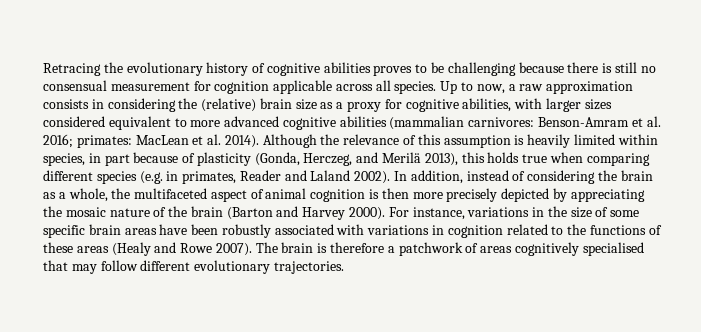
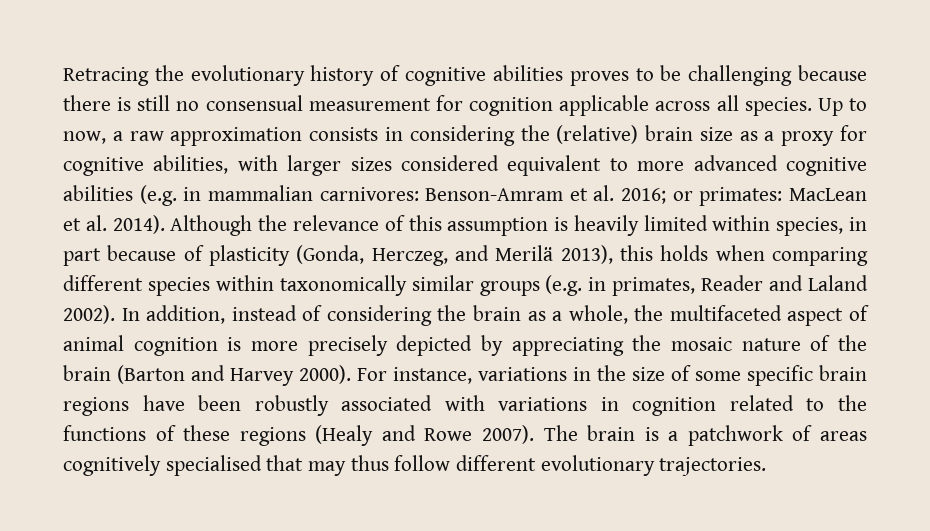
- Up to now, a raw approximation consists in considering the (relative) brain size as a proxy for cognitive abilities, with larger sizes considered equivalent to more advanced cognitive abilities (mammalian carnivores: Benson-Amram et al. 2016; primates: MacLean et al. 2014).
+ Up to now, a raw approximation consists in considering the (relative) brain size as a proxy for cognitive abilities, with larger sizes considered equivalent to more advanced cognitive abilities (e.g. in mammalian carnivores: Benson-Amram et al. 2016; or primates: MacLean et al. 2014).
- Although the relevance of this assumption is heavily limited within species, in part because of plasticity (Gonda, Herczeg, and Merilä 2013), this holds true when comparing different species (e.g. in primates, Reader and Laland 2002).
+ Although the relevance of this assumption is heavily limited within species, in part because of plasticity (Gonda, Herczeg, and Merilä 2013), this holds when comparing different species within taxonomically similar groups (e.g. in primates, Reader and Laland 2002).
- In addition, instead of considering the brain as a whole, the multifaceted aspect of animal cognition is then more precisely depicted by appreciating the mosaic nature of the brain (Barton and Harvey 2000).
+ In addition, instead of considering the brain as a whole, the multifaceted aspect of animal cognition is more precisely depicted by appreciating the mosaic nature of the brain (Barton and Harvey 2000).
- For instance, variations in the size of some specific brain areas have been robustly associated with variations in cognition related to the functions of these areas (Healy and Rowe 2007).
+ For instance, variations in the size of some specific brain regions have been robustly associated with variations in cognition related to the functions of these regions (Healy and Rowe 2007).
- The brain is therefore a patchwork of areas cognitively specialised that may follow different evolutionary trajectories.
+ The brain is a patchwork of areas cognitively specialised that may thus follow different evolutionary trajectories.

